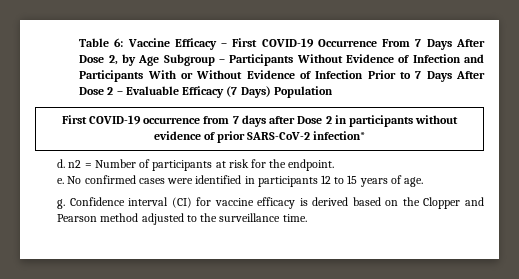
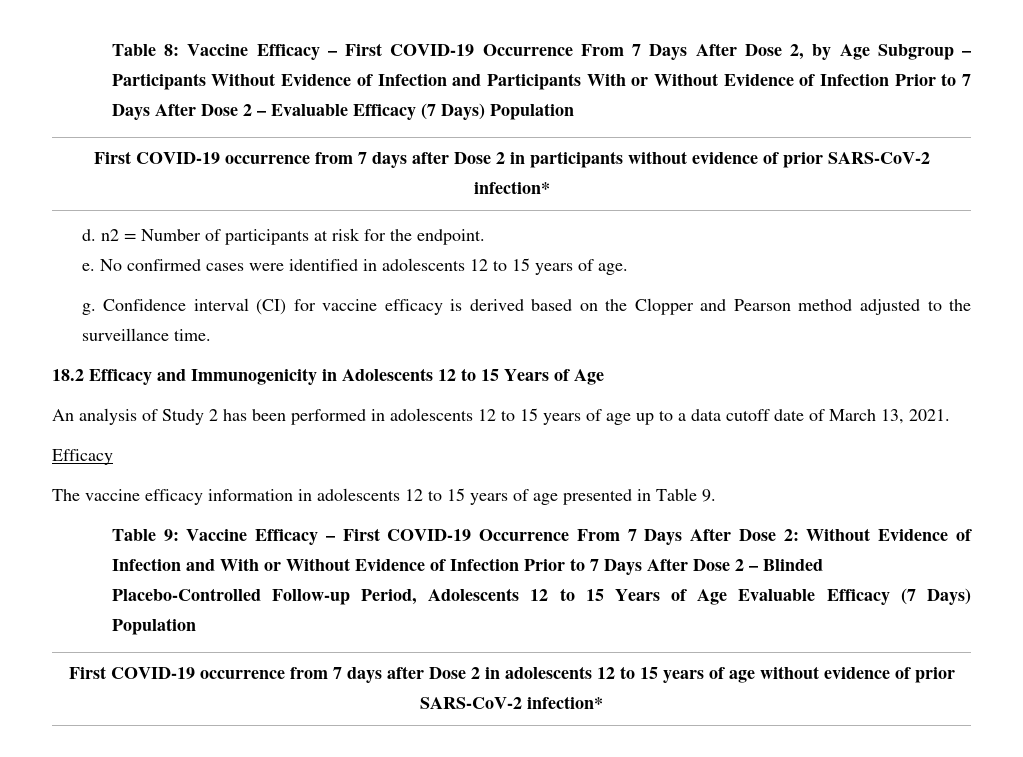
- Table 6: Vaccine Efficacy – First COVID-19 Occurrence From 7 Days After Dose 2, by Age Subgroup – Participants Without Evidence of Infection and Participants With or Without Evidence of Infection Prior to 7 Days After Dose 2 – Evaluable Efficacy (7 Days) Population
+ Table 8: Vaccine Efficacy – First COVID-19 Occurrence From 7 Days After Dose 2, by Age Subgroup – Participants Without Evidence of Infection and Participants With or Without Evidence of Infection Prior to 7 Days After Dose 2 – Evaluable Efficacy (7 Days) Population
- No confirmed cases were identified in participants 12 to 15 years of age.
+ No confirmed cases were identified in adolescents 12 to 15 years of age.
+ 18.2 Efficacy and Immunogenicity in Adolescents 12 to 15 Years of Age
+ An analysis of Study 2 has been performed in adolescents 12 to 15 years of age up to a data cutoff date of March 13, 2021.
+ Efficacy
+ The vaccine efficacy information in adolescents 12 to 15 years of age presented in Table 9.
+ Table 9: Vaccine Efficacy – First COVID-19 Occurrence From 7 Days After Dose 2: Without Evidence of Infection and With or Without Evidence of Infection Prior to 7 Days After Dose 2 – Blinded Placebo-Controlled Follow-up Period, Adolescents 12 to 15 Years of Age Evaluable Efficacy (7 Days) Population
+ First COVID-19 occurrence from 7 days after Dose 2 in adolescents 12 to 15 years of age without evidence of prior SARS-CoV-2 infection*

